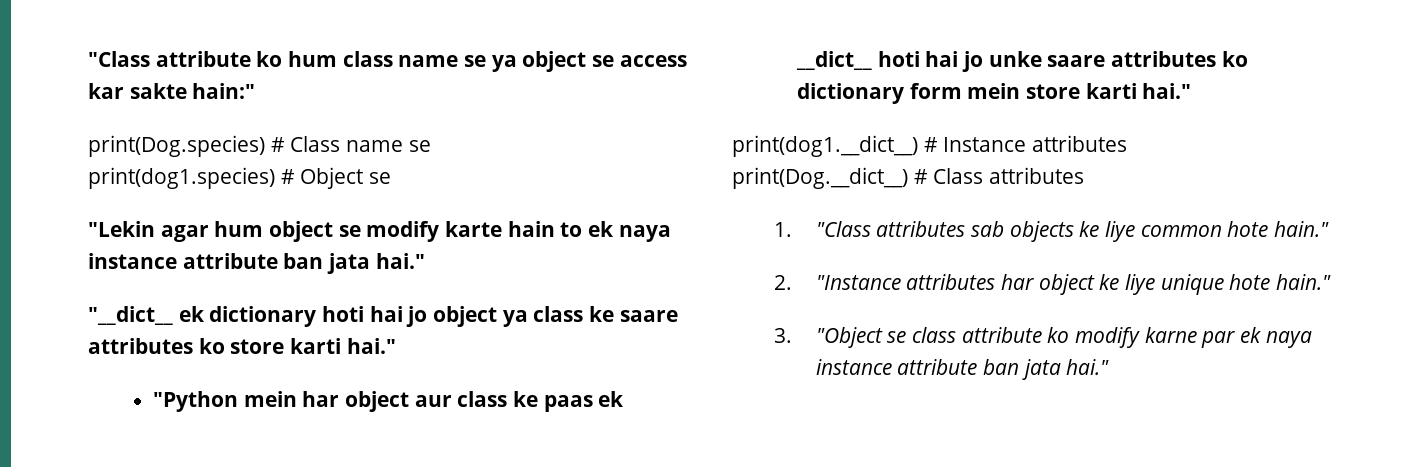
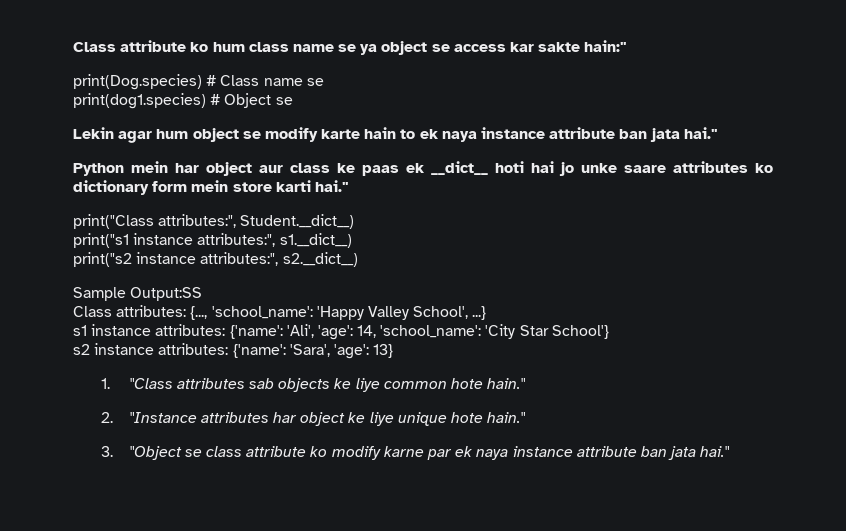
- "Class attribute ko hum class name se ya object se access kar sakte hain:"
+ Class attribute ko hum class name se ya object se access kar sakte hain:"
- "Lekin agar hum object se modify karte hain to ek naya instance attribute ban jata hai."
+ Lekin agar hum object se modify karte hain to ek naya instance attribute ban jata hai."
- "__dict__ ek dictionary hoti hai jo object ya class ke saare attributes ko store karti hai."
- "Python mein har object aur class ke paas ek __dict__ hoti hai jo unke saare attributes ko dictionary form mein store karti hai."
+ Python mein har object aur class ke paas ek __dict__ hoti hai jo unke saare attributes ko dictionary form mein store karti hai."
- print(dog1.__dict__) # Instance attributes
- print(Dog.__dict__) # Class attributes
+ print("Class attributes:", Student.__dict__)
+ print("s1 instance attributes:", s1.__dict__)
+ print("s2 instance attributes:", s2.__dict__)
+ Sample Output:SS
+ Class attributes: {..., 'school_name': 'Happy Valley School', ...}
+ s1 instance attributes: {'name': 'Ali', 'age': 14, 'school_name': 'City Star School'}
+ s2 instance attributes: {'name': 'Sara', 'age': 13}

